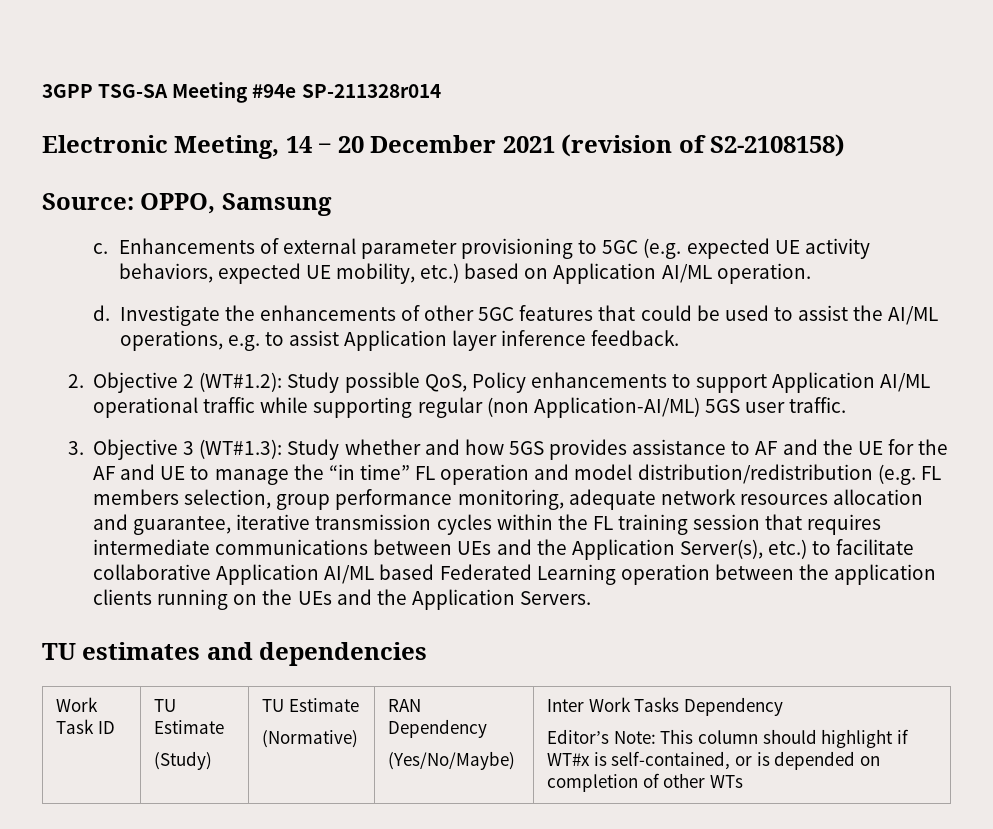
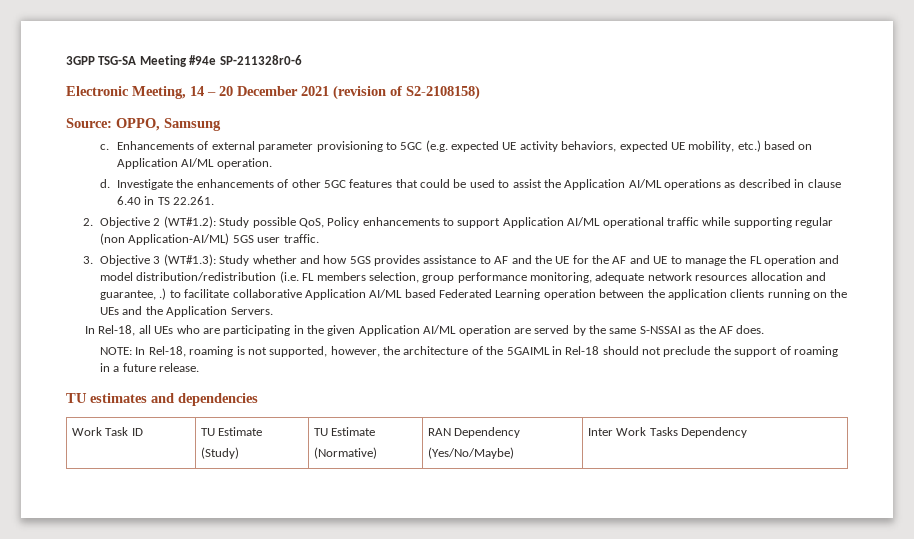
- 3GPP TSG-SA Meeting #94e SP-211328r014
+ 3GPP TSG-SA Meeting #94e SP-211328r0-6
- Investigate the enhancements of other 5GC features that could be used to assist the AI/ML operations, e.g. to assist Application layer inference feedback.
+ Investigate the enhancements of other 5GC features that could be used to assist the Application AI/ML operations as described in clause 6.40 in TS 22.261.
- Study whether and how 5GS provides assistance to AF and the UE for the AF and UE to manage the “in time” FL operation and model distribution/redistribution (e.g. FL members selection, group performance monitoring, adequate network resources allocation and guarantee, iterative transmission cycles within the FL training session that requires intermediate communications between UEs and the Application Server(s), etc.) to facilitate collaborative Application AI/ML based Federated Learning operation between the application clients running on the UEs and the Application Servers.
+ Study whether and how 5GS provides assistance to AF and the UE for the AF and UE to manage the FL operation and model distribution/redistribution (i.e. FL members selection, group performance monitoring, adequate network resources allocation and guarantee, .) to facilitate collaborative Application AI/ML based Federated Learning operation between the application clients running on the UEs and the Application Servers.
+ In Rel-18, all UEs who are participating in the given Application AI/ML operation are served by the same S-NSSAI as the AF does.
+ NOTE: In Rel-18, roaming is not supported, however, the architecture of the 5GAIML in Rel-18 should not preclude the support of roaming in a future release.
  Work Task ID | TU Estimate
  (Study) | TU Estimate
  (Normative) | RAN Dependency
  (Yes/No/Maybe) | Inter Work Tasks Dependency
- Editor’s Note: This column should highlight if WT#x is self-contained, or is depended on completion of other WTs

